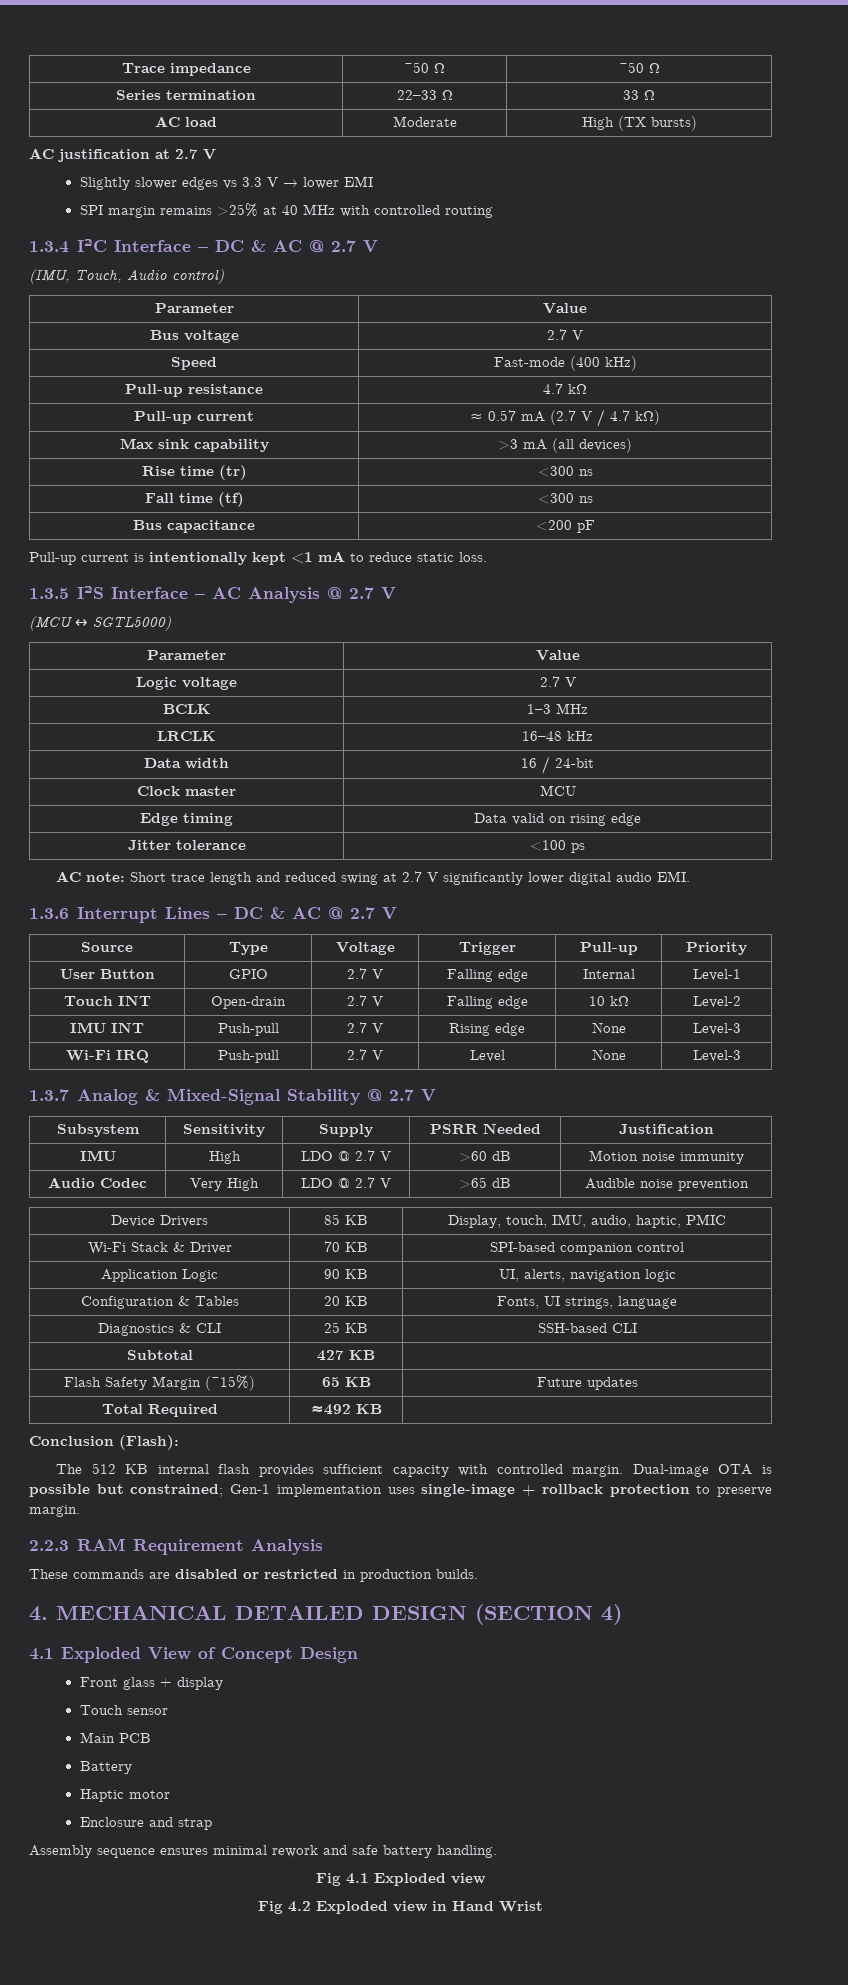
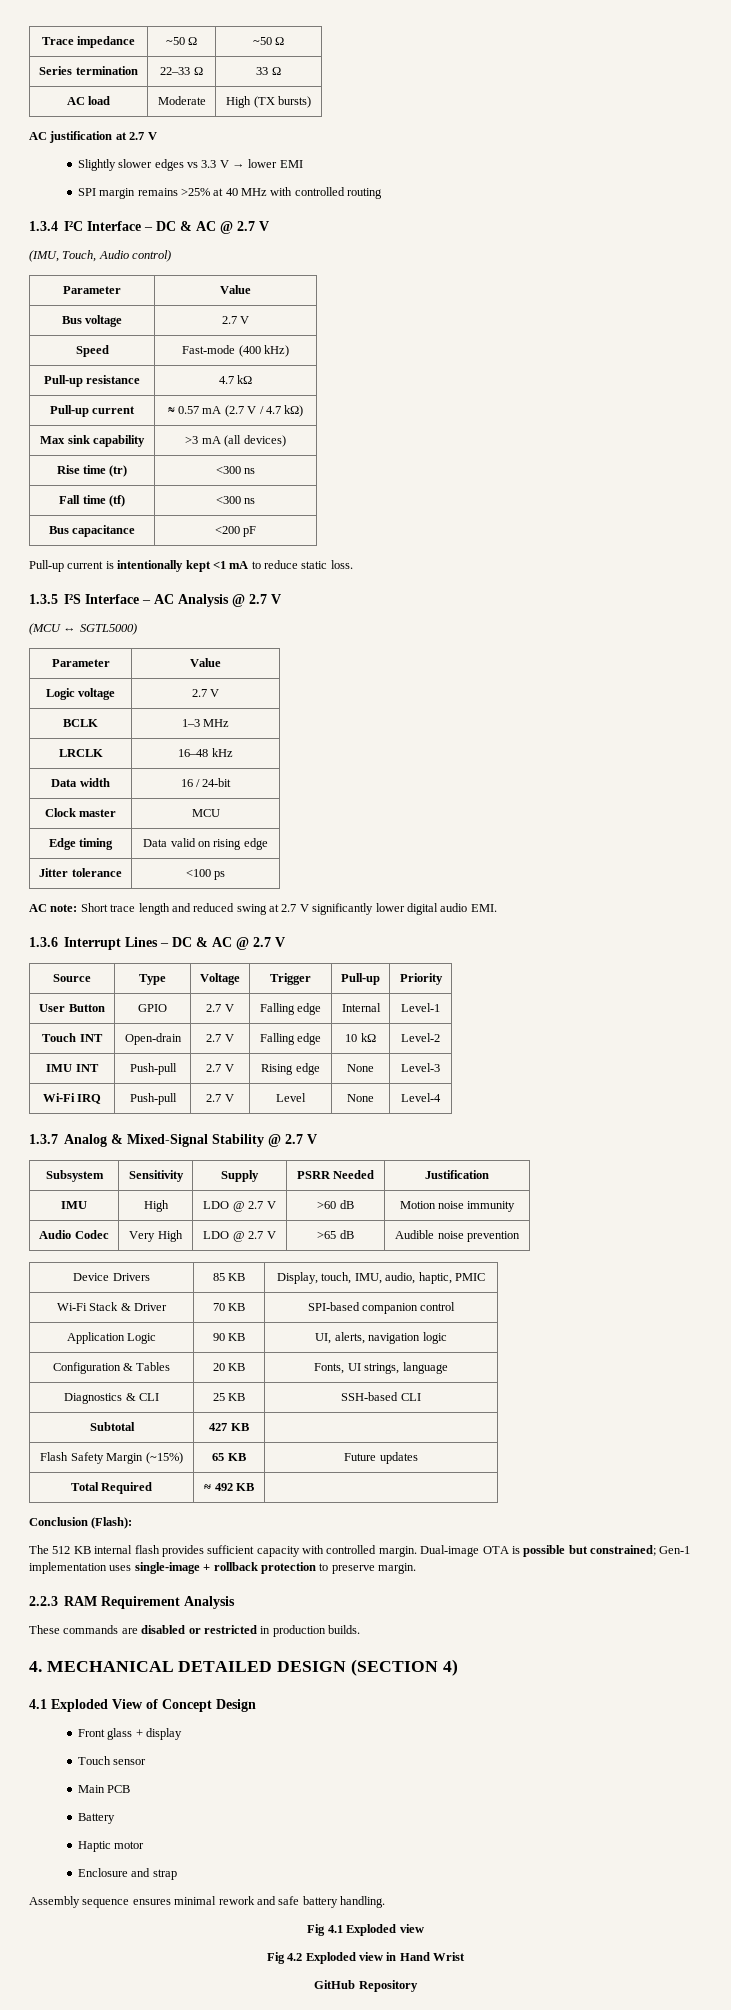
- Wi-Fi IRQ | Push-pull | 2.7 V | Level | None | Level-3
+ Wi-Fi IRQ | Push-pull | 2.7 V | Level | None | Level-4
- Total Required | ≈492 KB |
+ Total Required | ≈ 492 KB |
+ GitHub Repository

